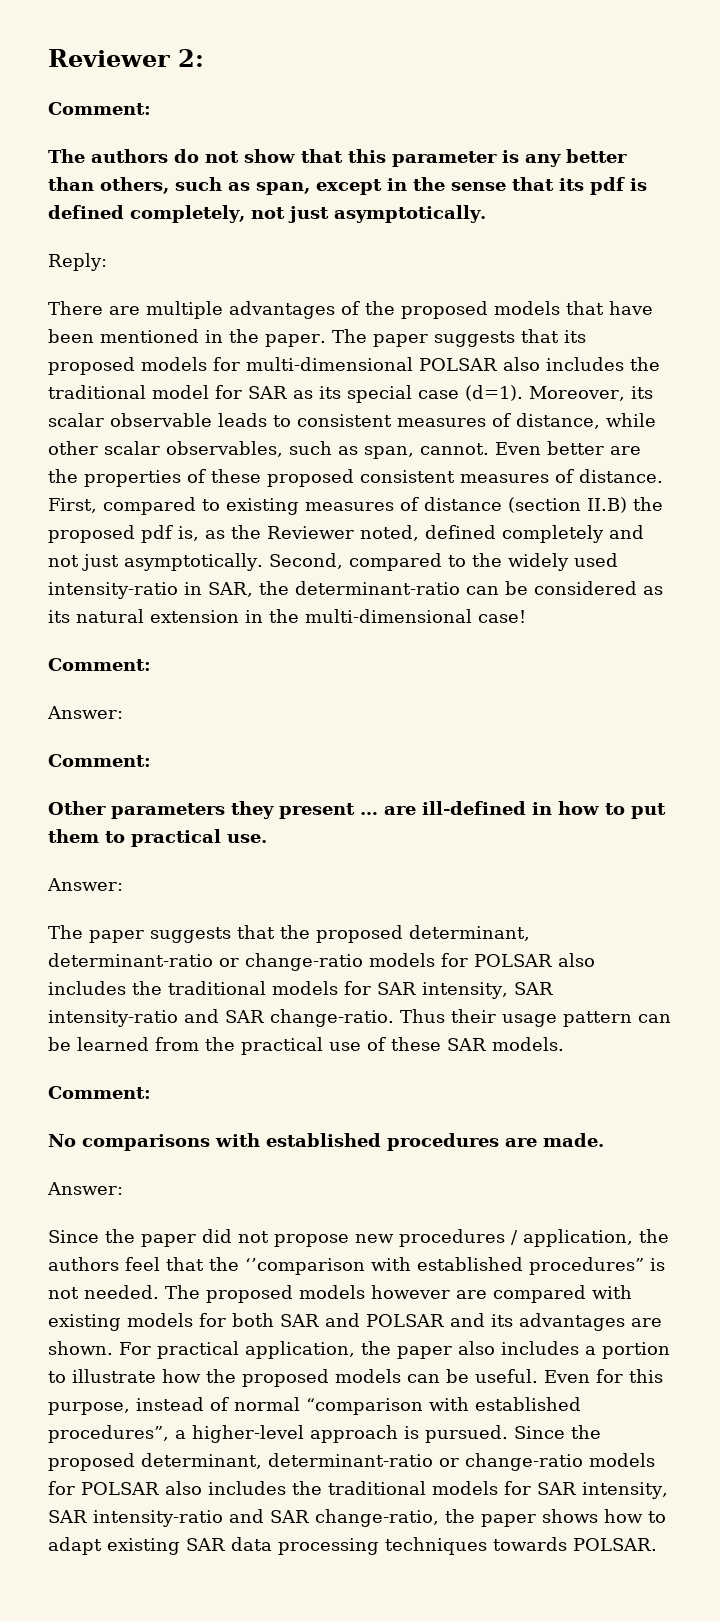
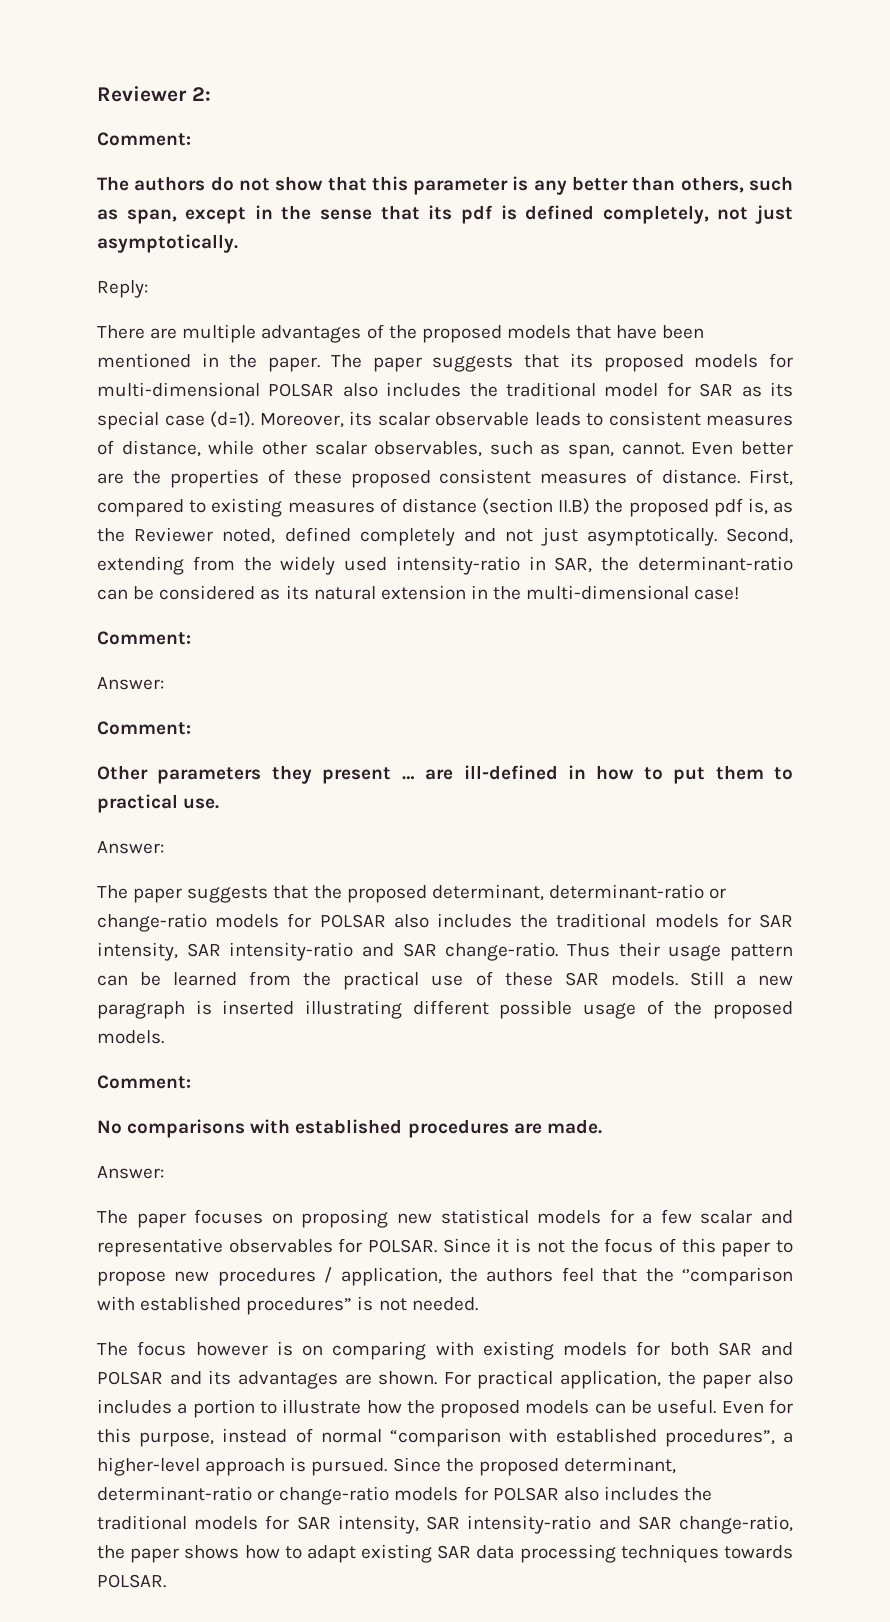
- Second, compared to the widely used intensity-ratio in SAR, the determinant-ratio can be considered as its natural extension in the multi-dimensional case!
+ Second, extending from the widely used intensity-ratio in SAR, the determinant-ratio can be considered as its natural extension in the multi-dimensional case!
+ Still a new paragraph is inserted illustrating different possible usage of the proposed models.
- Since the paper did not propose new procedures / application, the authors feel that the ‘’comparison with established procedures” is not needed. The proposed models however are compared with existing models for both SAR and POLSAR and its advantages are shown.
+ The paper focuses on proposing new statistical models for a few scalar and representative observables for POLSAR. Since it is not the focus of this paper to propose new procedures / application, the authors feel that the ‘’comparison with established procedures” is not needed.
+ The focus however is on comparing with existing models for both SAR and POLSAR and its advantages are shown.

